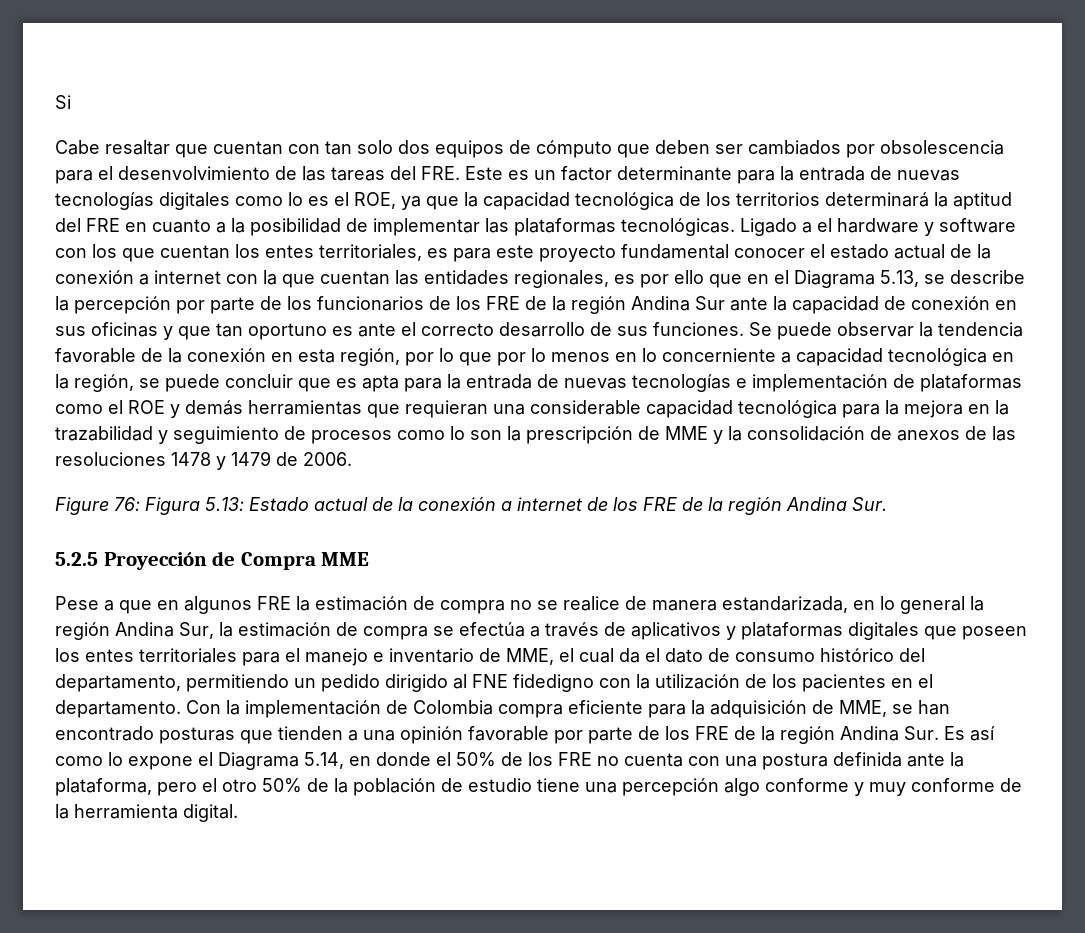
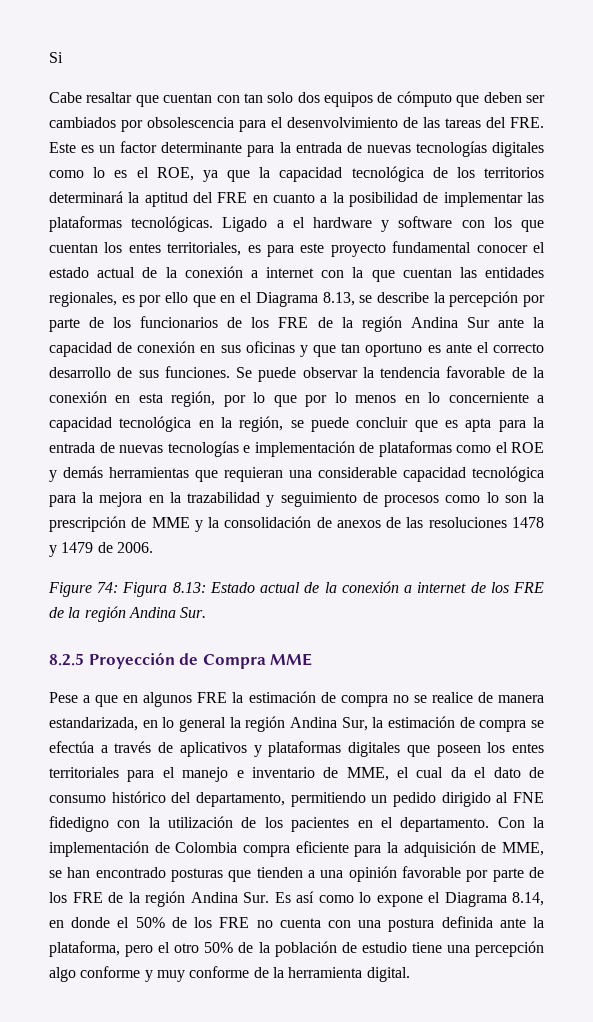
- Ligado a el hardware y software con los que cuentan los entes territoriales, es para este proyecto fundamental conocer el estado actual de la conexión a internet con la que cuentan las entidades regionales, es por ello que en el Diagrama 5.13, se describe la percepción por parte de los funcionarios de los FRE de la región Andina Sur ante la capacidad de conexión en sus oficinas y que tan oportuno es ante el correcto desarrollo de sus funciones.
+ Ligado a el hardware y software con los que cuentan los entes territoriales, es para este proyecto fundamental conocer el estado actual de la conexión a internet con la que cuentan las entidades regionales, es por ello que en el Diagrama 8.13, se describe la percepción por parte de los funcionarios de los FRE de la región Andina Sur ante la capacidad de conexión en sus oficinas y que tan oportuno es ante el correcto desarrollo de sus funciones.
- Figure 76: Figura 5.13: Estado actual de la conexión a internet de los FRE de la región Andina Sur.
+ Figure 74: Figura 8.13: Estado actual de la conexión a internet de los FRE de la región Andina Sur.
- 5.2.5 Proyección de Compra MME
+ 8.2.5 Proyección de Compra MME
- Con la implementación de Colombia compra eficiente para la adquisición de MME, se han encontrado posturas que tienden a una opinión favorable por parte de los FRE de la región Andina Sur. Es así como lo expone el Diagrama 5.14, en donde el 50% de los FRE no cuenta con una postura definida ante la plataforma, pero el otro 50% de la población de estudio tiene una percepción algo conforme y muy conforme de la herramienta digital.
+ Con la implementación de Colombia compra eficiente para la adquisición de MME, se han encontrado posturas que tienden a una opinión favorable por parte de los FRE de la región Andina Sur. Es así como lo expone el Diagrama 8.14, en donde el 50% de los FRE no cuenta con una postura definida ante la plataforma, pero el otro 50% de la población de estudio tiene una percepción algo conforme y muy conforme de la herramienta digital.

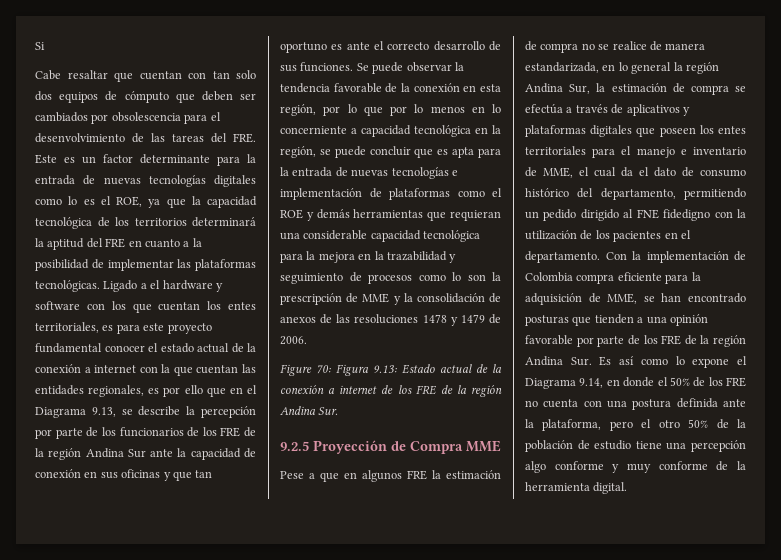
- Ligado a el hardware y software con los que cuentan los entes territoriales, es para este proyecto fundamental conocer el estado actual de la conexión a internet con la que cuentan las entidades regionales, es por ello que en el Diagrama 8.13, se describe la percepción por parte de los funcionarios de los FRE de la región Andina Sur ante la capacidad de conexión en sus oficinas y que tan oportuno es ante el correcto desarrollo de sus funciones.
+ Ligado a el hardware y software con los que cuentan los entes territoriales, es para este proyecto fundamental conocer el estado actual de la conexión a internet con la que cuentan las entidades regionales, es por ello que en el Diagrama 9.13, se describe la percepción por parte de los funcionarios de los FRE de la región Andina Sur ante la capacidad de conexión en sus oficinas y que tan oportuno es ante el correcto desarrollo de sus funciones.
- Figure 74: Figura 8.13: Estado actual de la conexión a internet de los FRE de la región Andina Sur.
+ Figure 70: Figura 9.13: Estado actual de la conexión a internet de los FRE de la región Andina Sur.
- 8.2.5 Proyección de Compra MME
+ 9.2.5 Proyección de Compra MME
- Con la implementación de Colombia compra eficiente para la adquisición de MME, se han encontrado posturas que tienden a una opinión favorable por parte de los FRE de la región Andina Sur. Es así como lo expone el Diagrama 8.14, en donde el 50% de los FRE no cuenta con una postura definida ante la plataforma, pero el otro 50% de la población de estudio tiene una percepción algo conforme y muy conforme de la herramienta digital.
+ Con la implementación de Colombia compra eficiente para la adquisición de MME, se han encontrado posturas que tienden a una opinión favorable por parte de los FRE de la región Andina Sur. Es así como lo expone el Diagrama 9.14, en donde el 50% de los FRE no cuenta con una postura definida ante la plataforma, pero el otro 50% de la población de estudio tiene una percepción algo conforme y muy conforme de la herramienta digital.

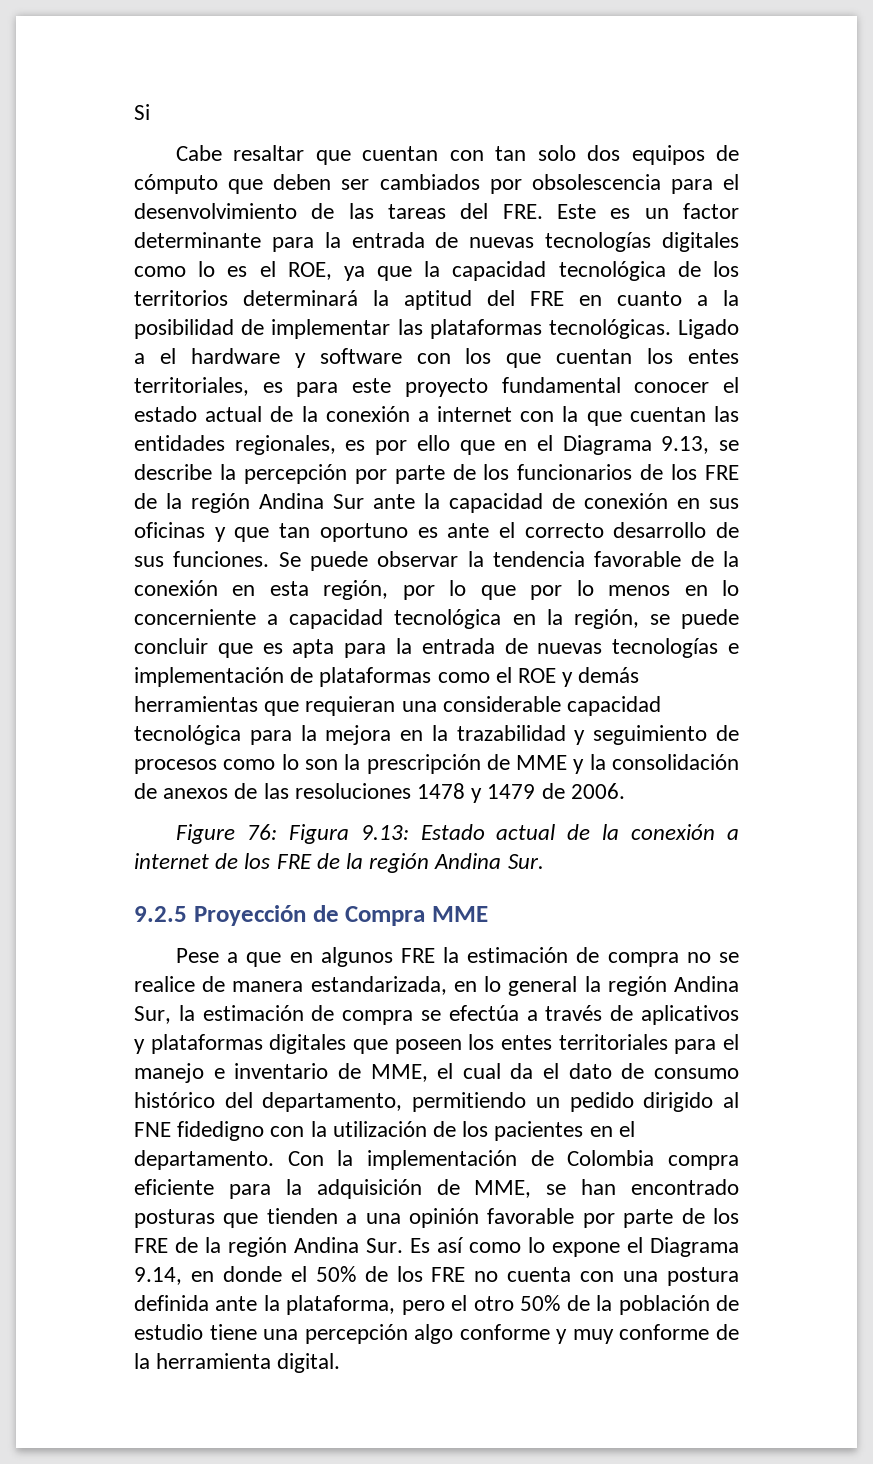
- Figure 70: Figura 9.13: Estado actual de la conexión a internet de los FRE de la región Andina Sur.
+ Figure 76: Figura 9.13: Estado actual de la conexión a internet de los FRE de la región Andina Sur.

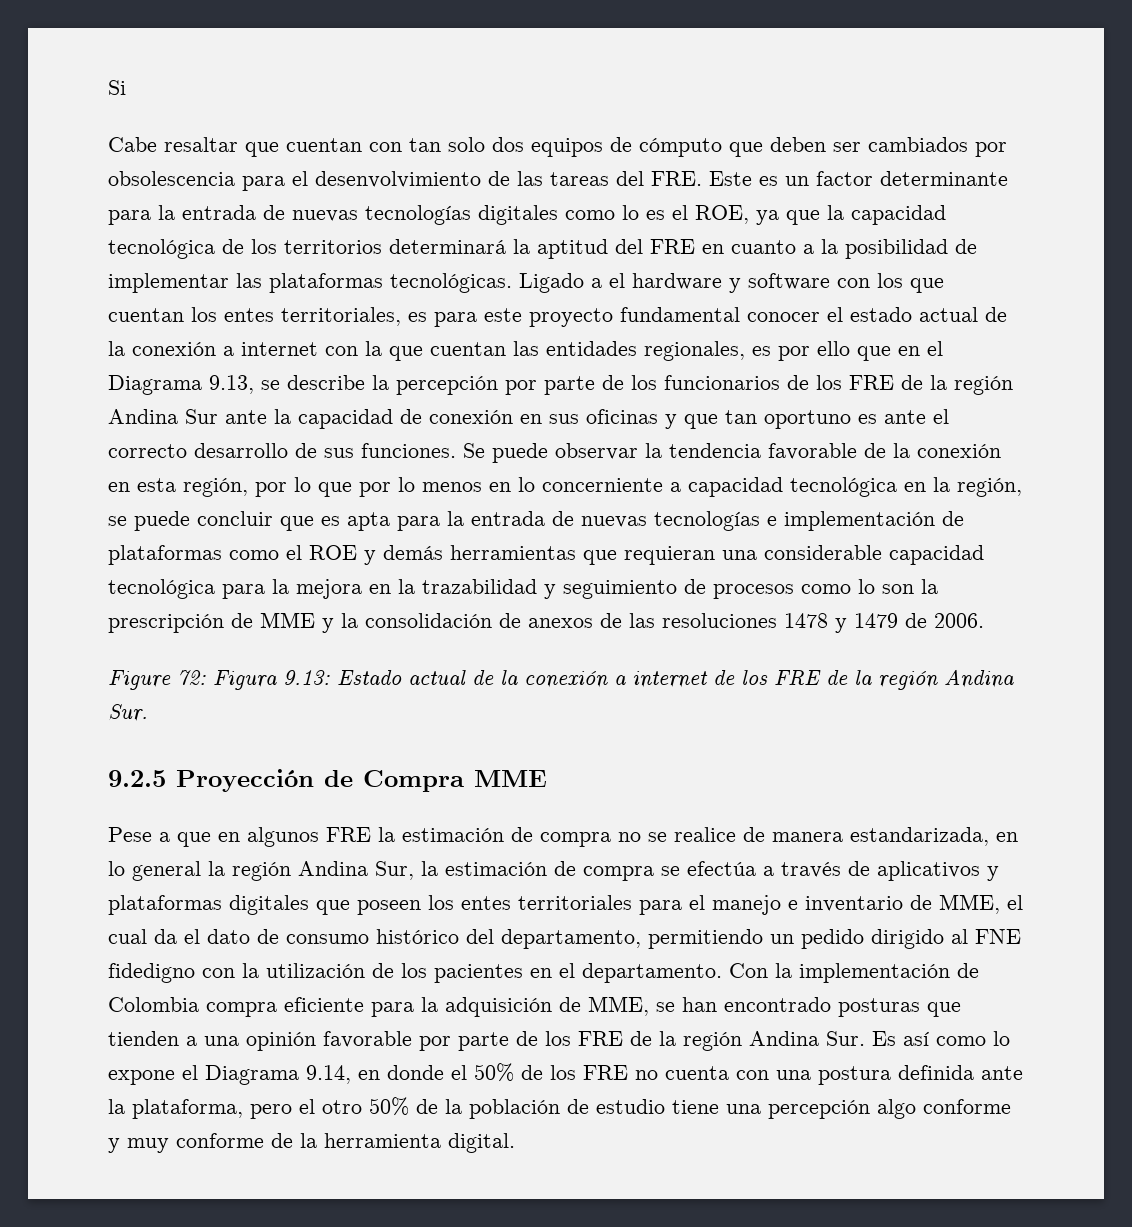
- Figure 76: Figura 9.13: Estado actual de la conexión a internet de los FRE de la región Andina Sur.
+ Figure 72: Figura 9.13: Estado actual de la conexión a internet de los FRE de la región Andina Sur.

